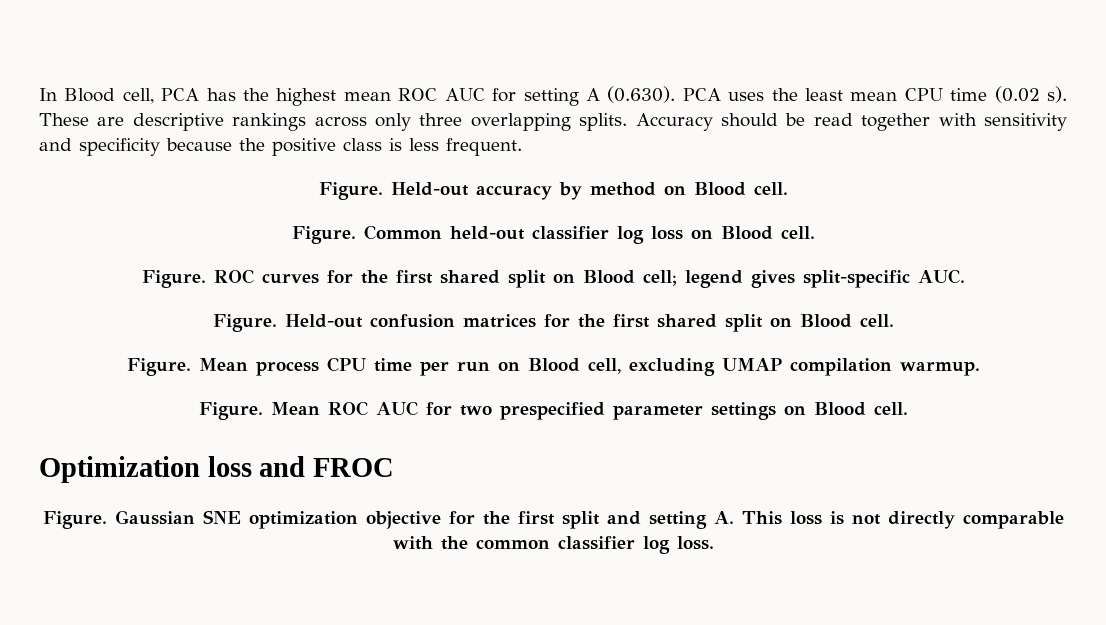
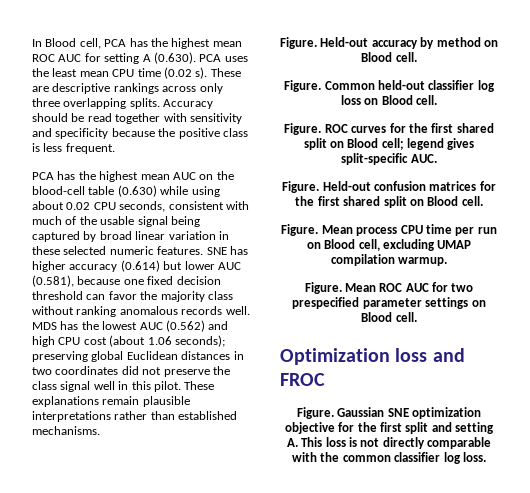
+ PCA has the highest mean AUC on the blood-cell table (0.630) while using about 0.02 CPU seconds, consistent with much of the usable signal being captured by broad linear variation in these selected numeric features. SNE has higher accuracy (0.614) but lower AUC (0.581), because one fixed decision threshold can favor the majority class without ranking anomalous records well. MDS has the lowest AUC (0.562) and high CPU cost (about 1.06 seconds); preserving global Euclidean distances in two coordinates did not preserve the class signal well in this pilot. These explanations remain plausible interpretations rather than established mechanisms.

